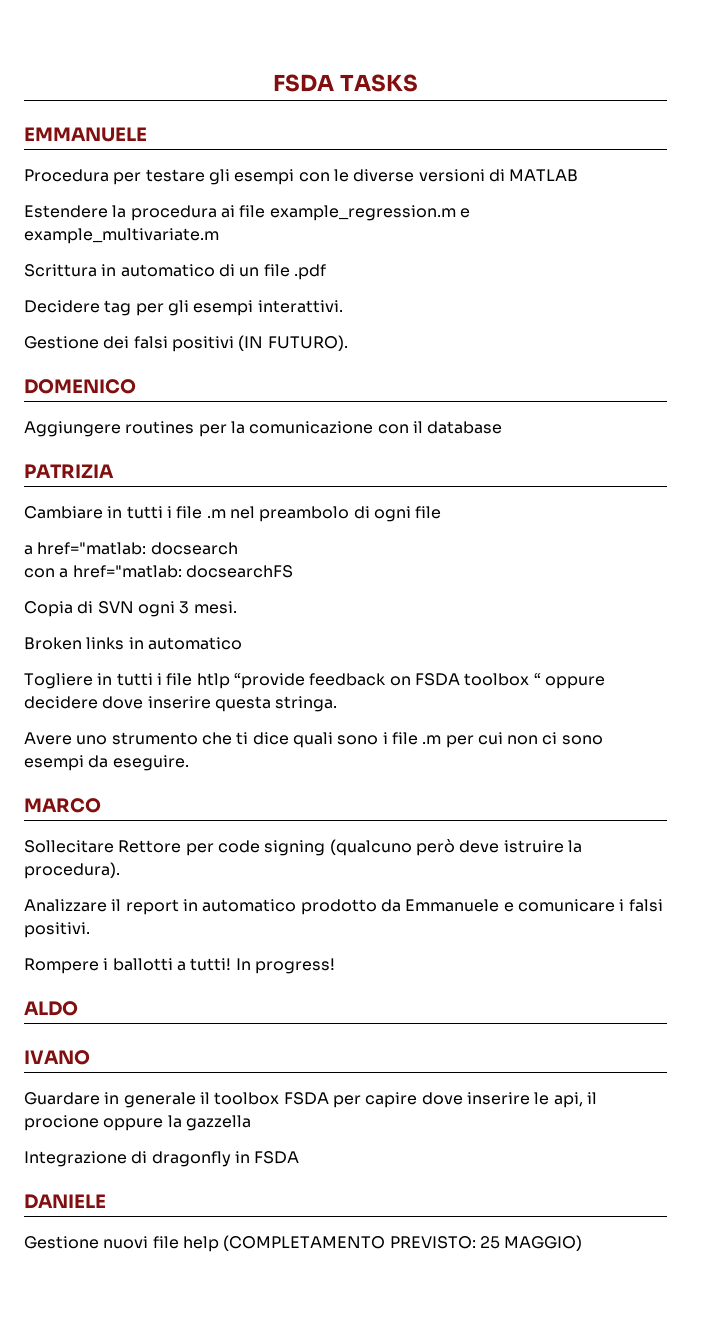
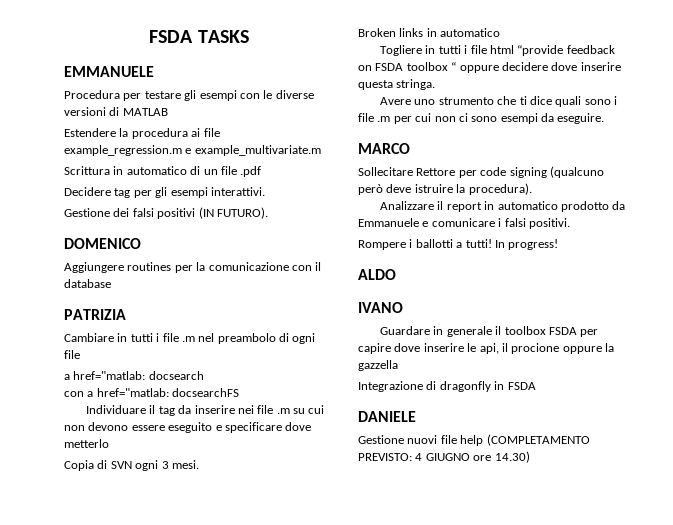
+ Individuare il tag da inserire nei file .m su cui non devono essere eseguito e specificare dove metterlo
- Togliere in tutti i file htlp “provide feedback on FSDA toolbox “ oppure decidere dove inserire questa stringa.
+ Togliere in tutti i file html “provide feedback on FSDA toolbox “ oppure decidere dove inserire questa stringa.
- Gestione nuovi file help (COMPLETAMENTO PREVISTO: 25 MAGGIO)
+ Gestione nuovi file help (COMPLETAMENTO PREVISTO: 4 GIUGNO ore 14.30)

